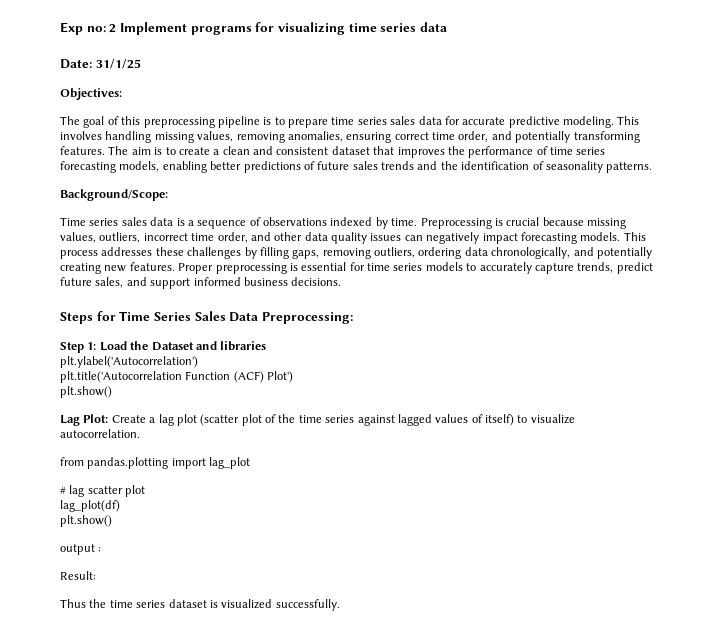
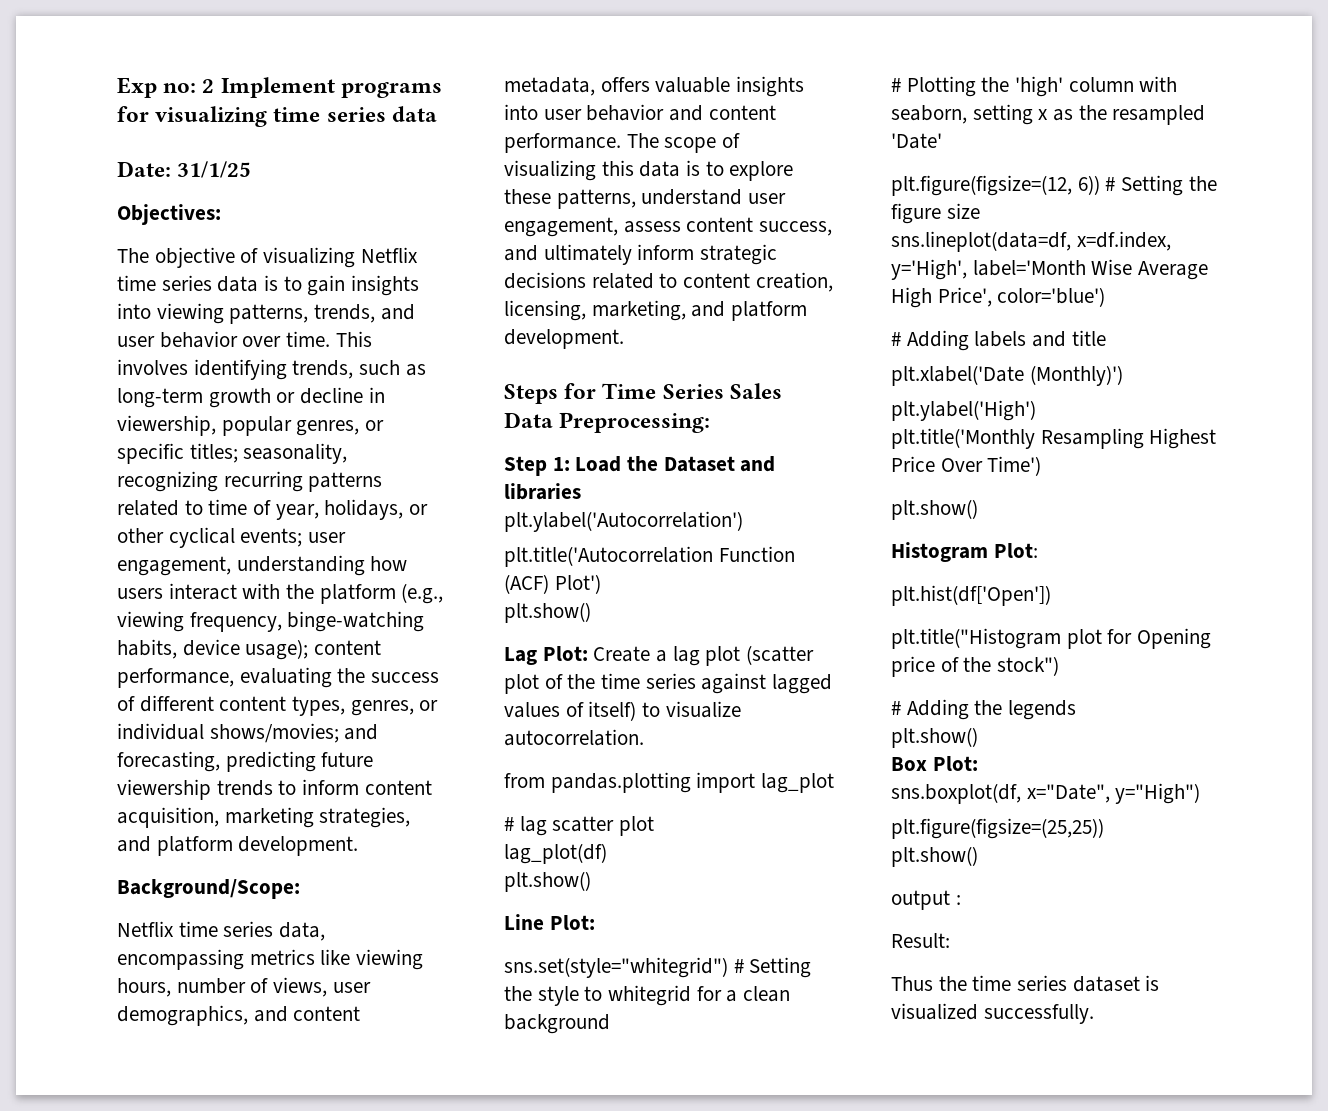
- The goal of this preprocessing pipeline is to prepare time series sales data for accurate predictive modeling. This involves handling missing values, removing anomalies, ensuring correct time order, and potentially transforming features. The aim is to create a clean and consistent dataset that improves the performance of time series forecasting models, enabling better predictions of future sales trends and the identification of seasonality patterns.
+ The objective of visualizing Netflix time series data is to gain insights into viewing patterns, trends, and user behavior over time. This involves identifying trends, such as long-term growth or decline in viewership, popular genres, or specific titles; seasonality, recognizing recurring patterns related to time of year, holidays, or other cyclical events; user engagement, understanding how users interact with the platform (e.g., viewing frequency, binge-watching habits, device usage); content performance, evaluating the success of different content types, genres, or individual shows/movies; and forecasting, predicting future viewership trends to inform content acquisition, marketing strategies, and platform development.
  Background/Scope:
- Time series sales data is a sequence of observations indexed by time. Preprocessing is crucial because missing values, outliers, incorrect time order, and other data quality issues can negatively impact forecasting models. This process addresses these challenges by filling gaps, removing outliers, ordering data chronologically, and potentially creating new features. Proper preprocessing is essential for time series models to accurately capture trends, predict future sales, and support informed business decisions.
+ Netflix time series data, encompassing metrics like viewing hours, number of views, user demographics, and content metadata, offers valuable insights into user behavior and content performance. The scope of visualizing this data is to explore these patterns, understand user engagement, assess content success, and ultimately inform strategic decisions related to content creation, licensing, marketing, and platform development.
+ Line Plot:
+ sns.set(style="whitegrid") # Setting the style to whitegrid for a clean background
+ # Plotting the 'high' column with seaborn, setting x as the resampled 'Date'
+ plt.figure(figsize=(12, 6)) # Setting the figure size
+ sns.lineplot(data=df, x=df.index, y='High', label='Month Wise Average High Price', color='blue')
+ # Adding labels and title
+ plt.xlabel('Date (Monthly)')
+ plt.ylabel('High')
+ plt.title('Monthly Resampling Highest Price Over Time')
+ plt.show()
+ Histogram Plot:
+ plt.hist(df['Open'])
+ plt.title("Histogram plot for Opening price of the stock")
+ # Adding the legends
+ plt.show()
+ Box Plot:
+ sns.boxplot(df, x="Date", y="High")
+ plt.figure(figsize=(25,25))
+ plt.show()

